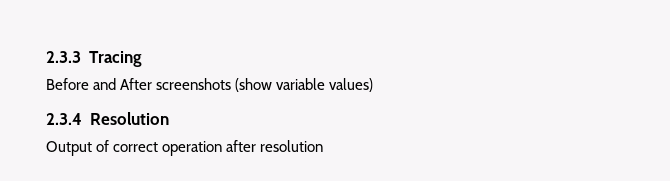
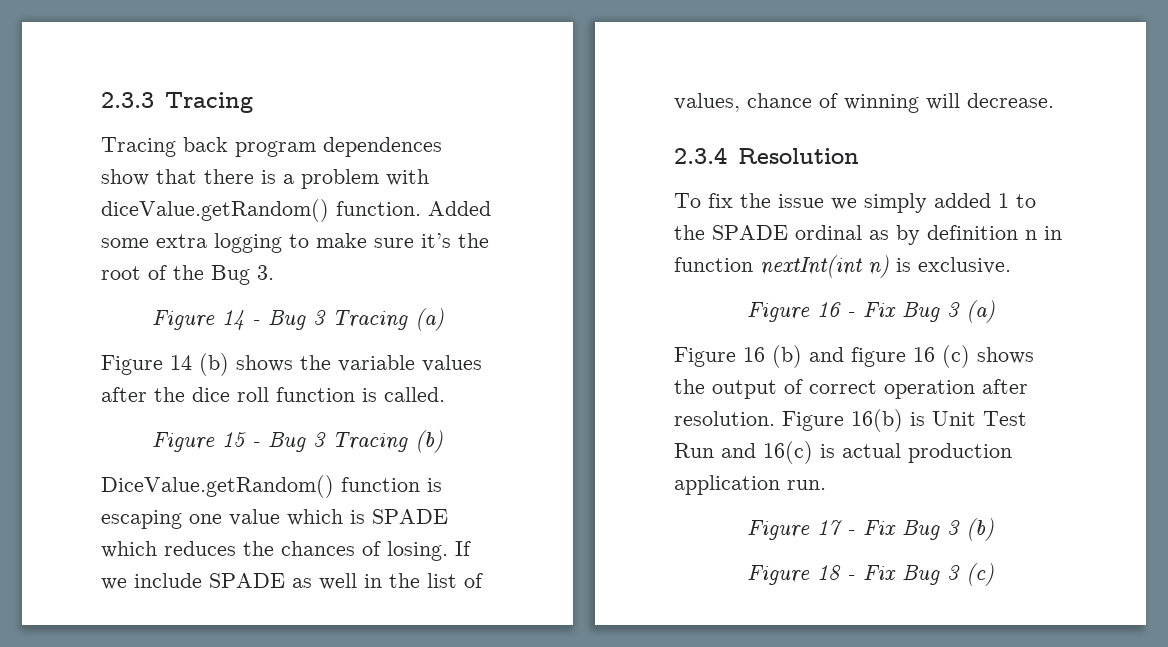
- Before and After screenshots (show variable values)
+ Tracing back program dependences show that there is a problem with diceValue.getRandom() function. Added some extra logging to make sure it’s the root of the Bug 3.
+ Figure 14 - Bug 3 Tracing (a)
+ Figure 14 (b) shows the variable values after the dice roll function is called.
+ Figure 15 - Bug 3 Tracing (b)
+ DiceValue.getRandom() function is escaping one value which is SPADE which reduces the chances of losing. If we include SPADE as well in the list of values, chance of winning will decrease.
  2.3.4 Resolution
- Output of correct operation after resolution
+ To fix the issue we simply added 1 to the SPADE ordinal as by definition n in function nextInt(int n) is exclusive.
+ Figure 16 - Fix Bug 3 (a)
+ Figure 16 (b) and figure 16 (c) shows the output of correct operation after resolution. Figure 16(b) is Unit Test Run and 16(c) is actual production application run.
+ Figure 17 - Fix Bug 3 (b)
+ Figure 18 - Fix Bug 3 (c)

